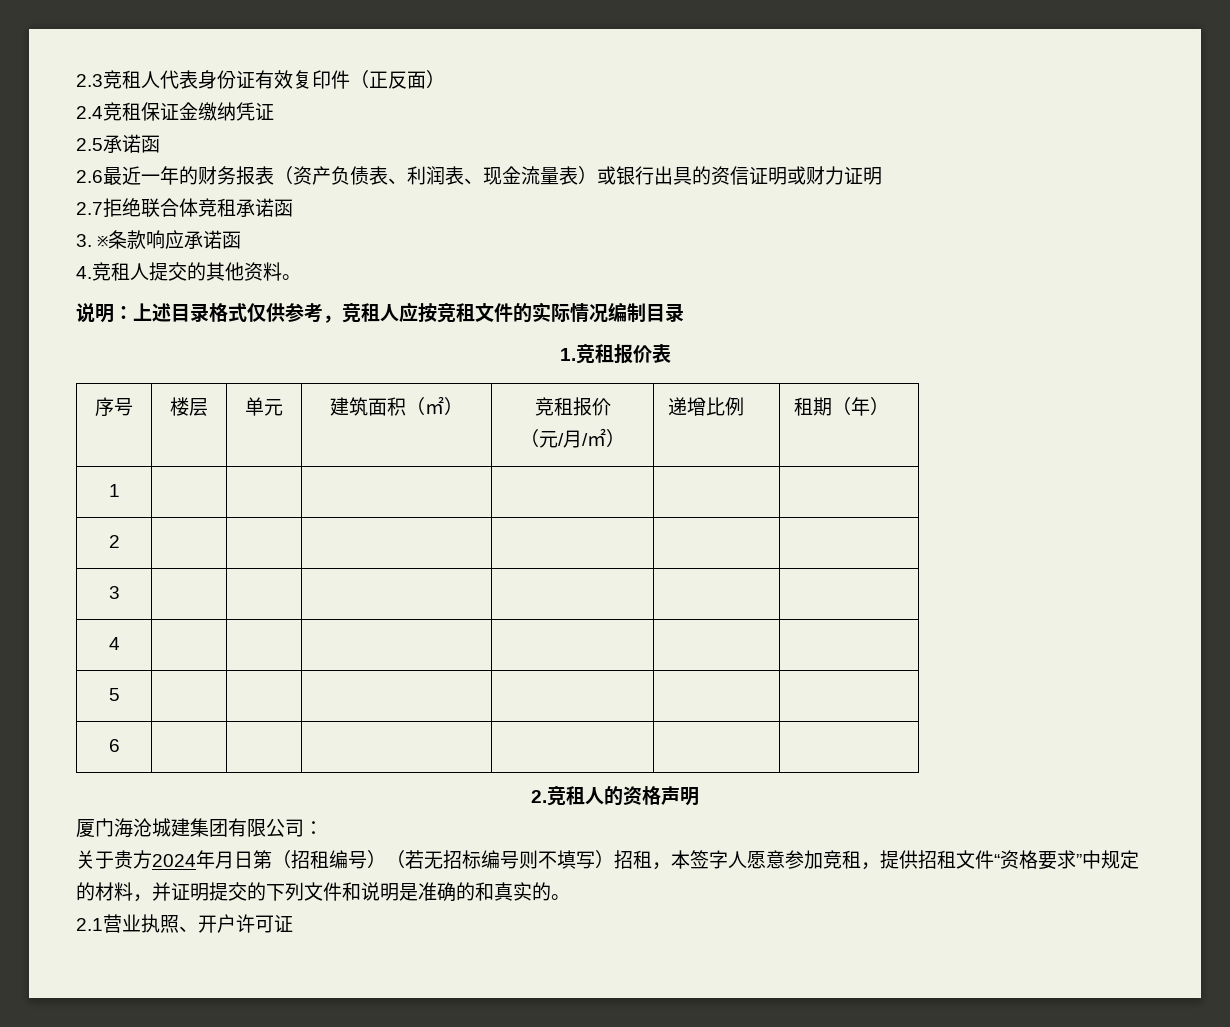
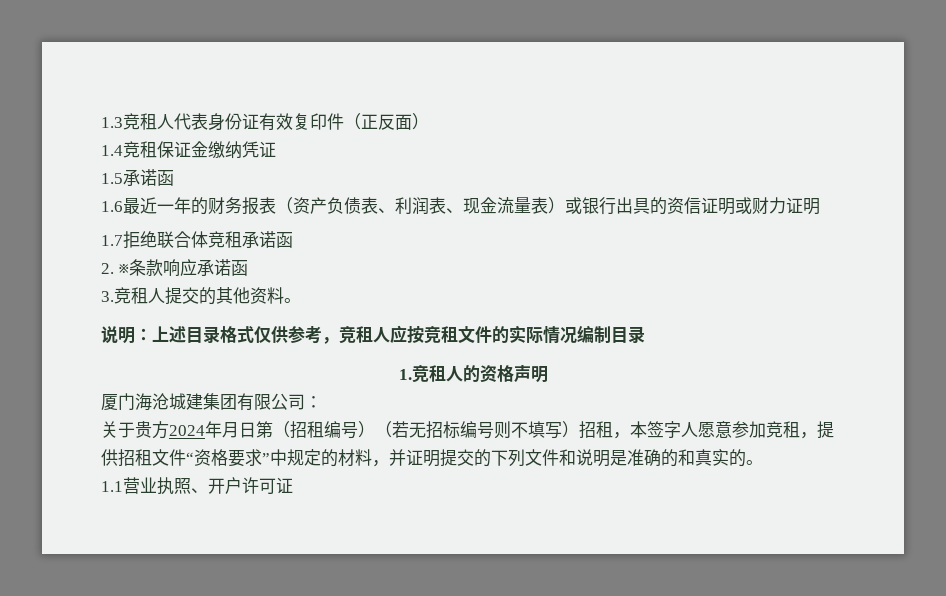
- 2.3竞租人代表身份证有效复印件（正反面）
+ 1.3竞租人代表身份证有效复印件（正反面）
- 2.4竞租保证金缴纳凭证
+ 1.4竞租保证金缴纳凭证
- 2.5承诺函
- 2.6最近一年的财务报表（资产负债表、利润表、现金流量表）或银行出具的资信证明或财力证明
+ 1.5承诺函
+ 1.6最近一年的财务报表（资产负债表、利润表、现金流量表）或银行出具的资信证明或财力证明
- 2.7拒绝联合体竞租承诺函
+ 1.7拒绝联合体竞租承诺函
- 3. ※条款响应承诺函
+ 2. ※条款响应承诺函
- 4.竞租人提交的其他资料。
+ 3.竞租人提交的其他资料。
- 1.竞租报价表
- 序号 | 楼层 | 单元 | 建筑面积（㎡） | 竞租报价
- （元/月/㎡） | 递增比例 | 租期（年）
- 1 | | | | | |
- 2 | | | | | |
- 3 | | | | | |
- 4 | | | | | |
- 5 | | | | | |
- 6 | | | | | |
- 2.竞租人的资格声明
+ 1.竞租人的资格声明
- 2.1营业执照、开户许可证
+ 1.1营业执照、开户许可证

